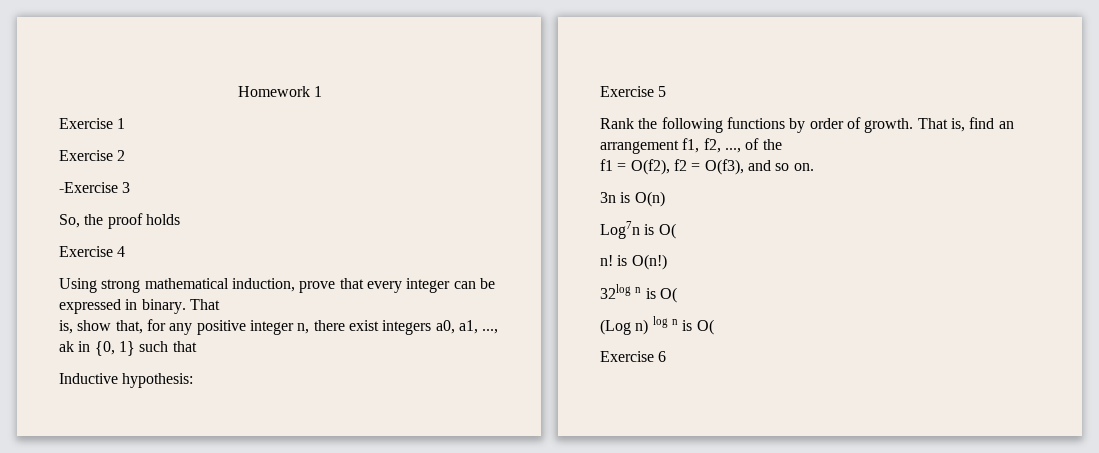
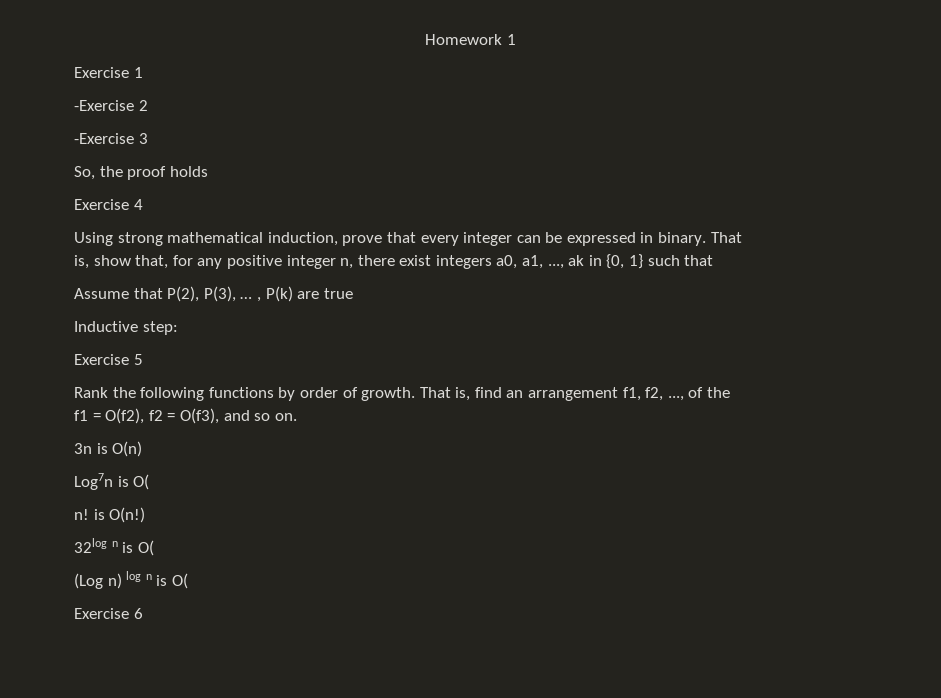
- Exercise 2
+ -Exercise 2
+ Assume that P(2), P(3), … , P(k) are true
- Inductive hypothesis:
+ Inductive step:

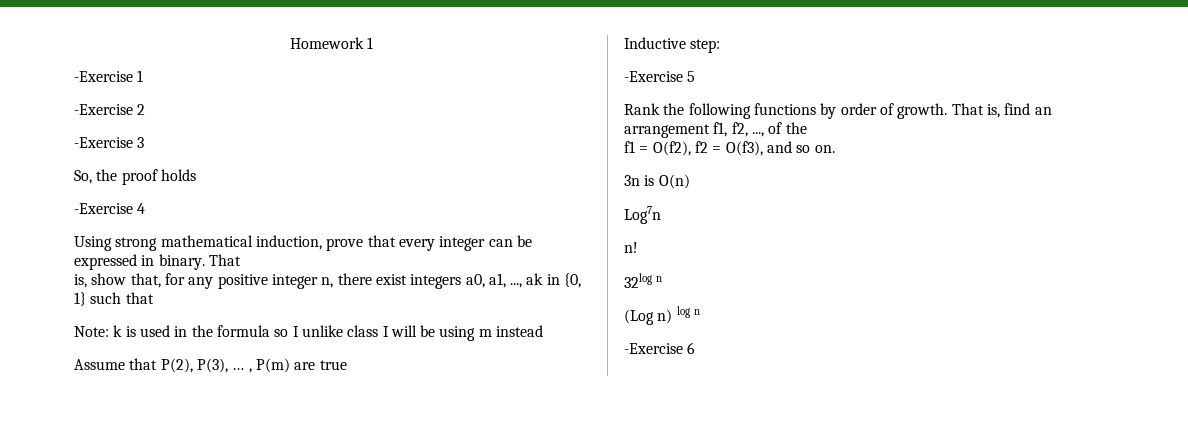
- Exercise 1
+ -Exercise 1
- Exercise 4
+ -Exercise 4
+ Note: k is used in the formula so I unlike class I will be using m instead
- Assume that P(2), P(3), … , P(k) are true
+ Assume that P(2), P(3), … , P(m) are true
- Exercise 5
+ -Exercise 5
- Log7n is O(
+ Log7n
- n! is O(n!)
+ n!
- 32log n is O(
+ 32log n
- (Log n) log n is O(
- Exercise 6
+ (Log n) log n
+ -Exercise 6

